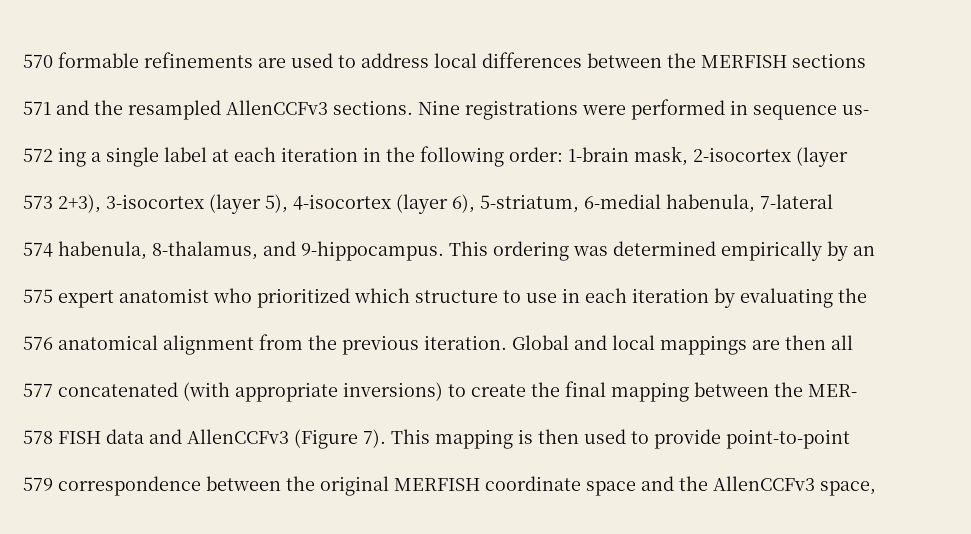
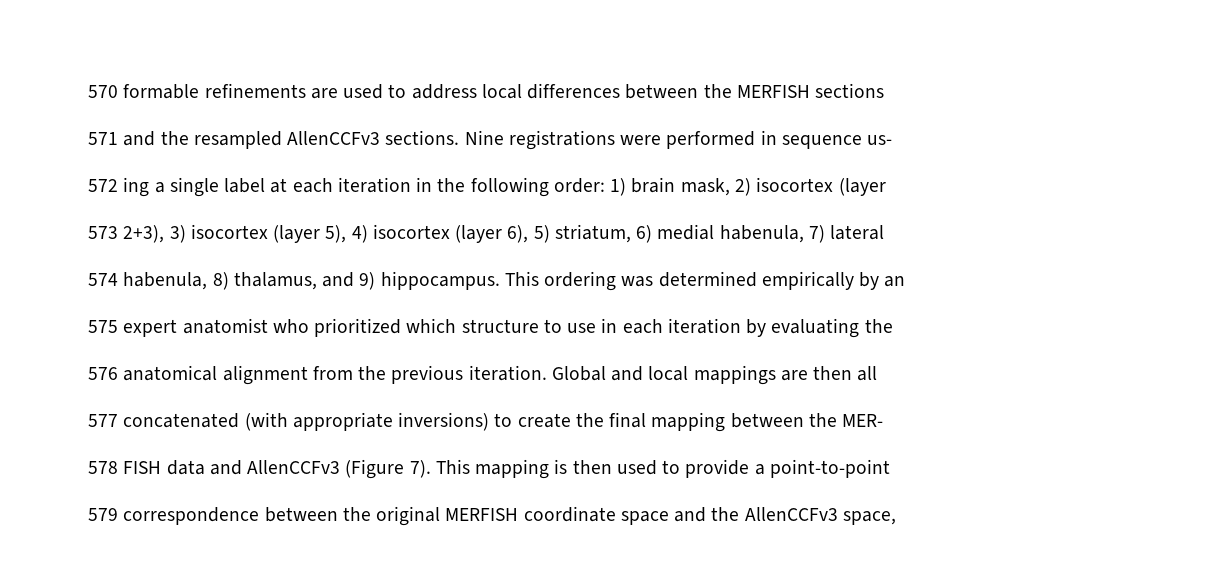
- 572 ing a single label at each iteration in the following order: 1-brain mask, 2-isocortex (layer
- 573 2+3), 3-isocortex (layer 5), 4-isocortex (layer 6), 5-striatum, 6-medial habenula, 7-lateral
- 574 habenula, 8-thalamus, and 9-hippocampus.
+ 572 ing a single label at each iteration in the following order: 1) brain mask, 2) isocortex (layer
+ 573 2+3), 3) isocortex (layer 5), 4) isocortex (layer 6), 5) striatum, 6) medial habenula, 7) lateral
+ 574 habenula, 8) thalamus, and 9) hippocampus.
- This mapping is then used to provide point-to-point
+ This mapping is then used to provide a point-to-point

